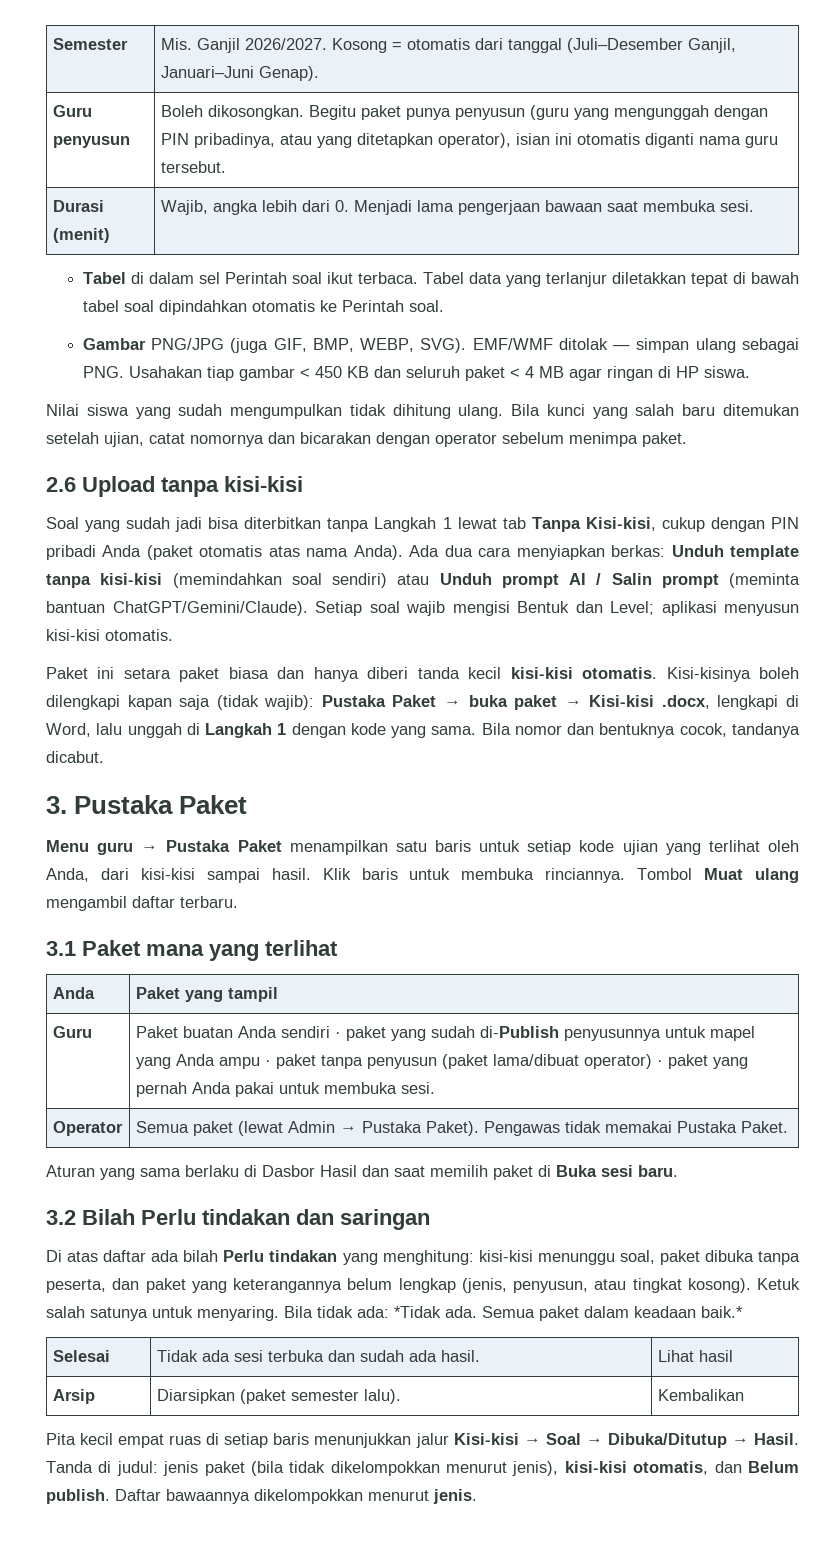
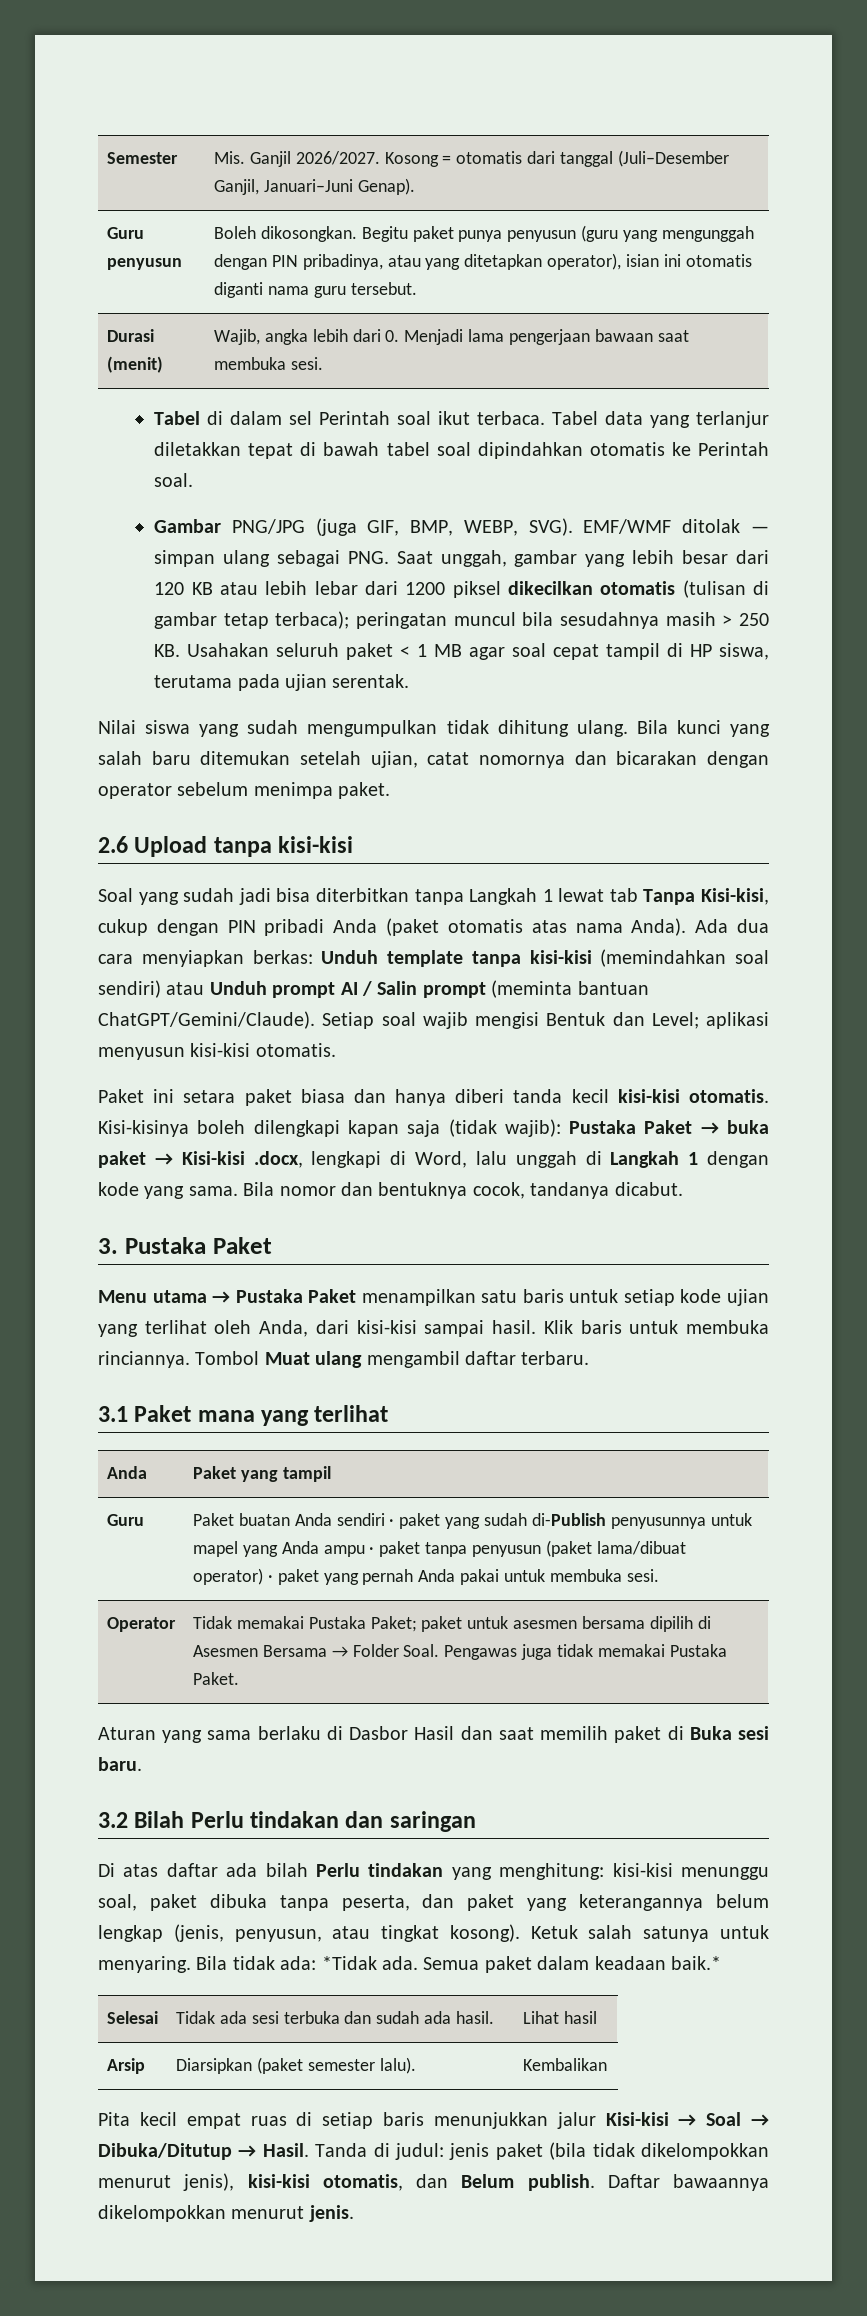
- EMF/WMF ditolak — simpan ulang sebagai PNG. Usahakan tiap gambar < 450 KB dan seluruh paket < 4 MB agar ringan di HP siswa.
+ EMF/WMF ditolak — simpan ulang sebagai PNG. Saat unggah, gambar yang lebih besar dari 120 KB atau lebih lebar dari 1200 piksel dikecilkan otomatis (tulisan di gambar tetap terbaca); peringatan muncul bila sesudahnya masih > 250 KB. Usahakan seluruh paket < 1 MB agar soal cepat tampil di HP siswa, terutama pada ujian serentak.
- Menu guru → Pustaka Paket menampilkan satu baris untuk setiap kode ujian yang terlihat oleh Anda, dari kisi-kisi sampai hasil.
+ Menu utama → Pustaka Paket menampilkan satu baris untuk setiap kode ujian yang terlihat oleh Anda, dari kisi-kisi sampai hasil.
- Operator | Semua paket (lewat Admin → Pustaka Paket). Pengawas tidak memakai Pustaka Paket.
+ Operator | Tidak memakai Pustaka Paket; paket untuk asesmen bersama dipilih di Asesmen Bersama → Folder Soal. Pengawas juga tidak memakai Pustaka Paket.

